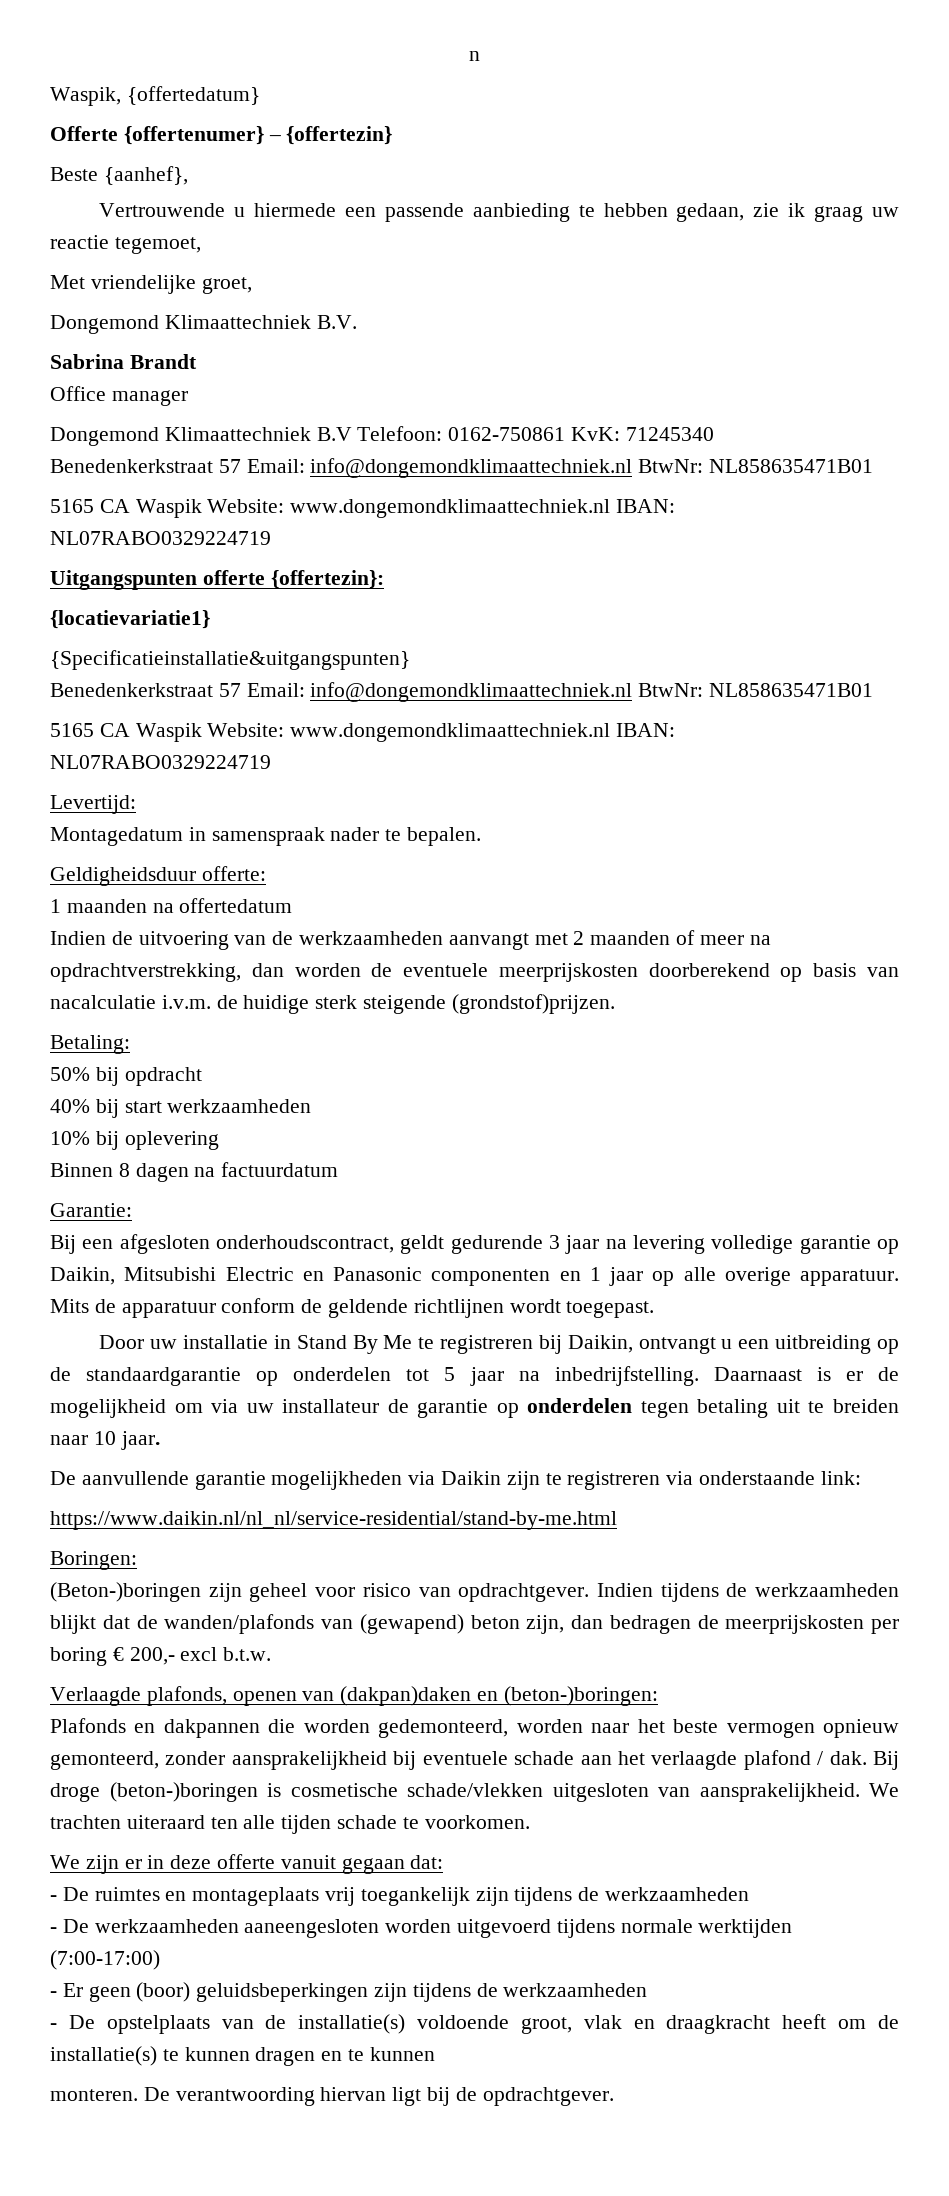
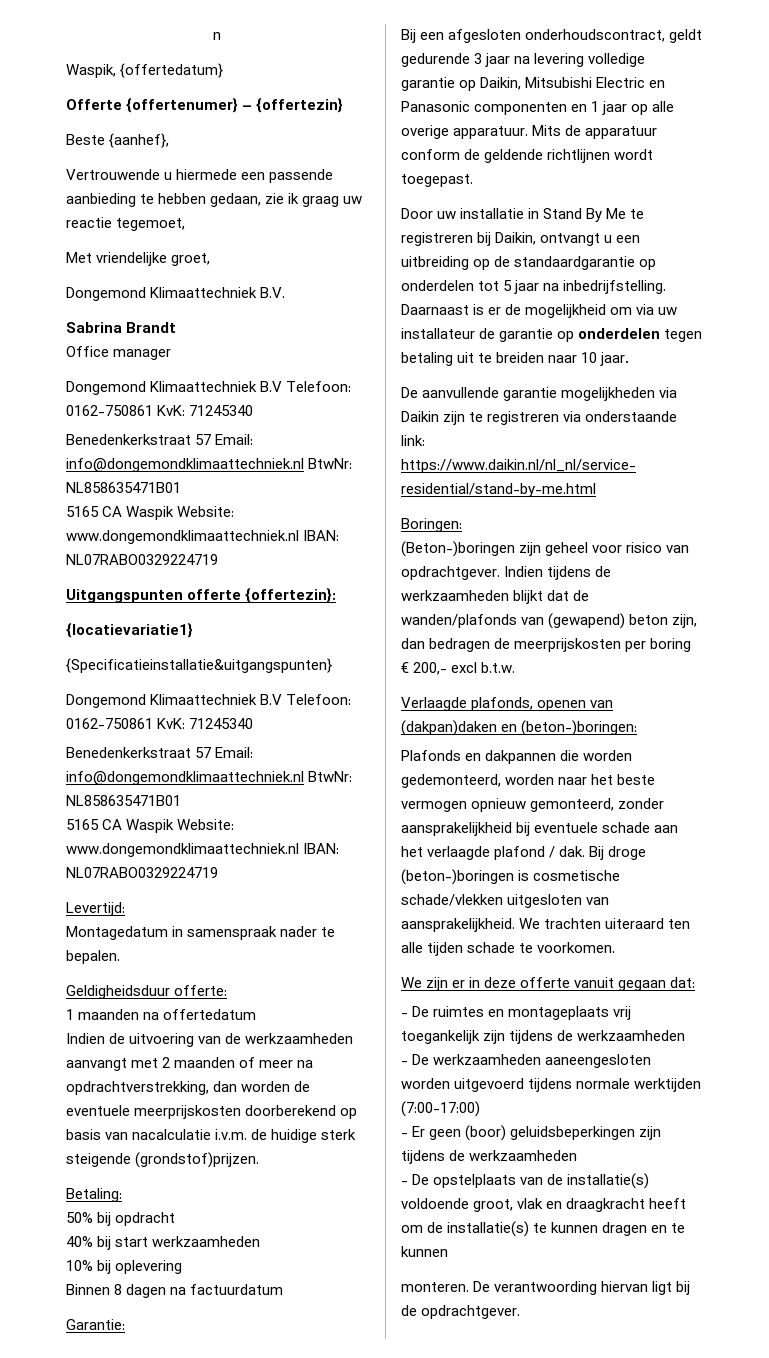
  {Specificatieinstallatie&uitgangspunten}
+ Dongemond Klimaattechniek B.V Telefoon: 0162-750861 KvK: 71245340

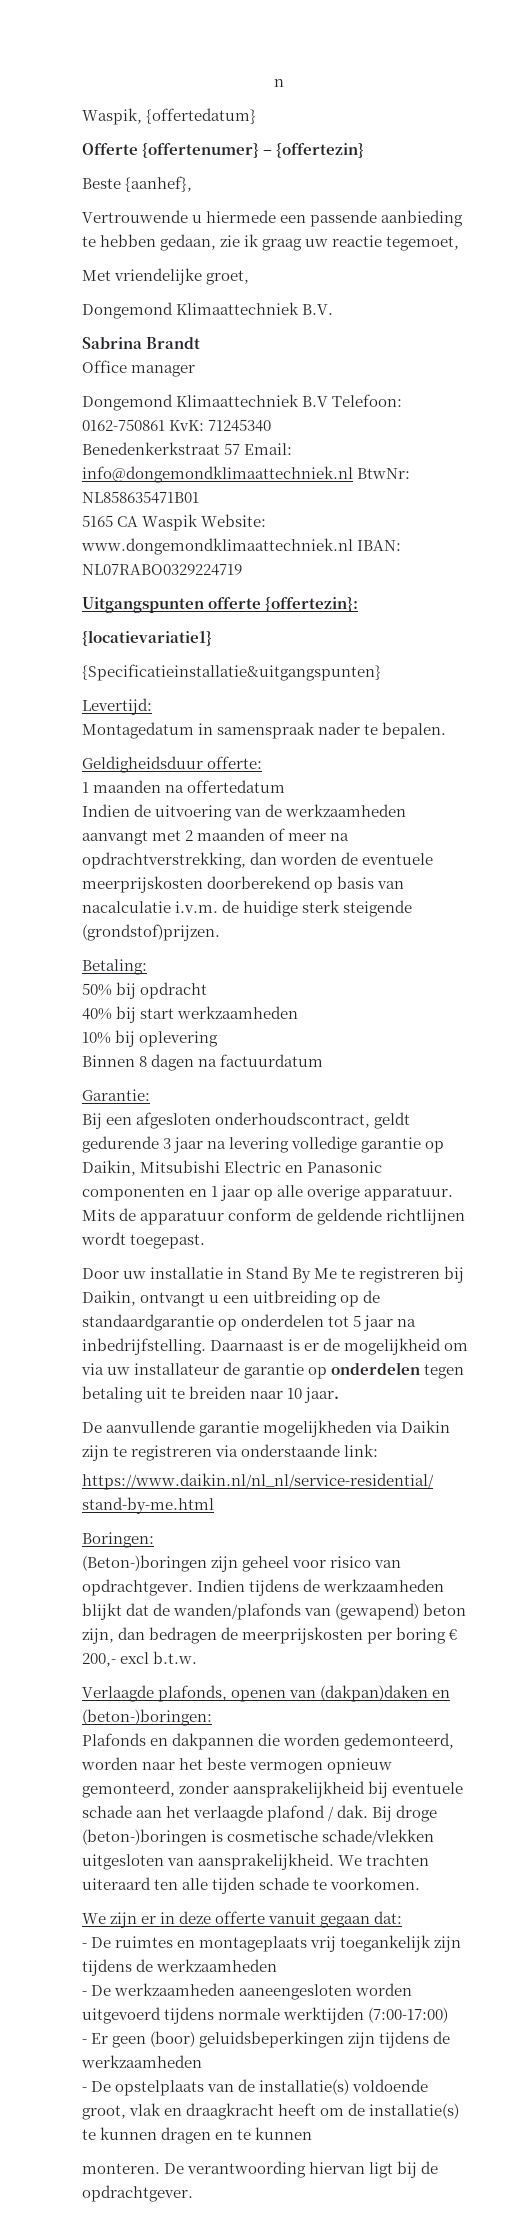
  {Specificatieinstallatie&uitgangspunten}
- Dongemond Klimaattechniek B.V Telefoon: 0162-750861 KvK: 71245340
- Benedenkerkstraat 57 Email: info@dongemondklimaattechniek.nl BtwNr: NL858635471B01
- 5165 CA Waspik Website: www.dongemondklimaattechniek.nl IBAN: NL07RABO0329224719

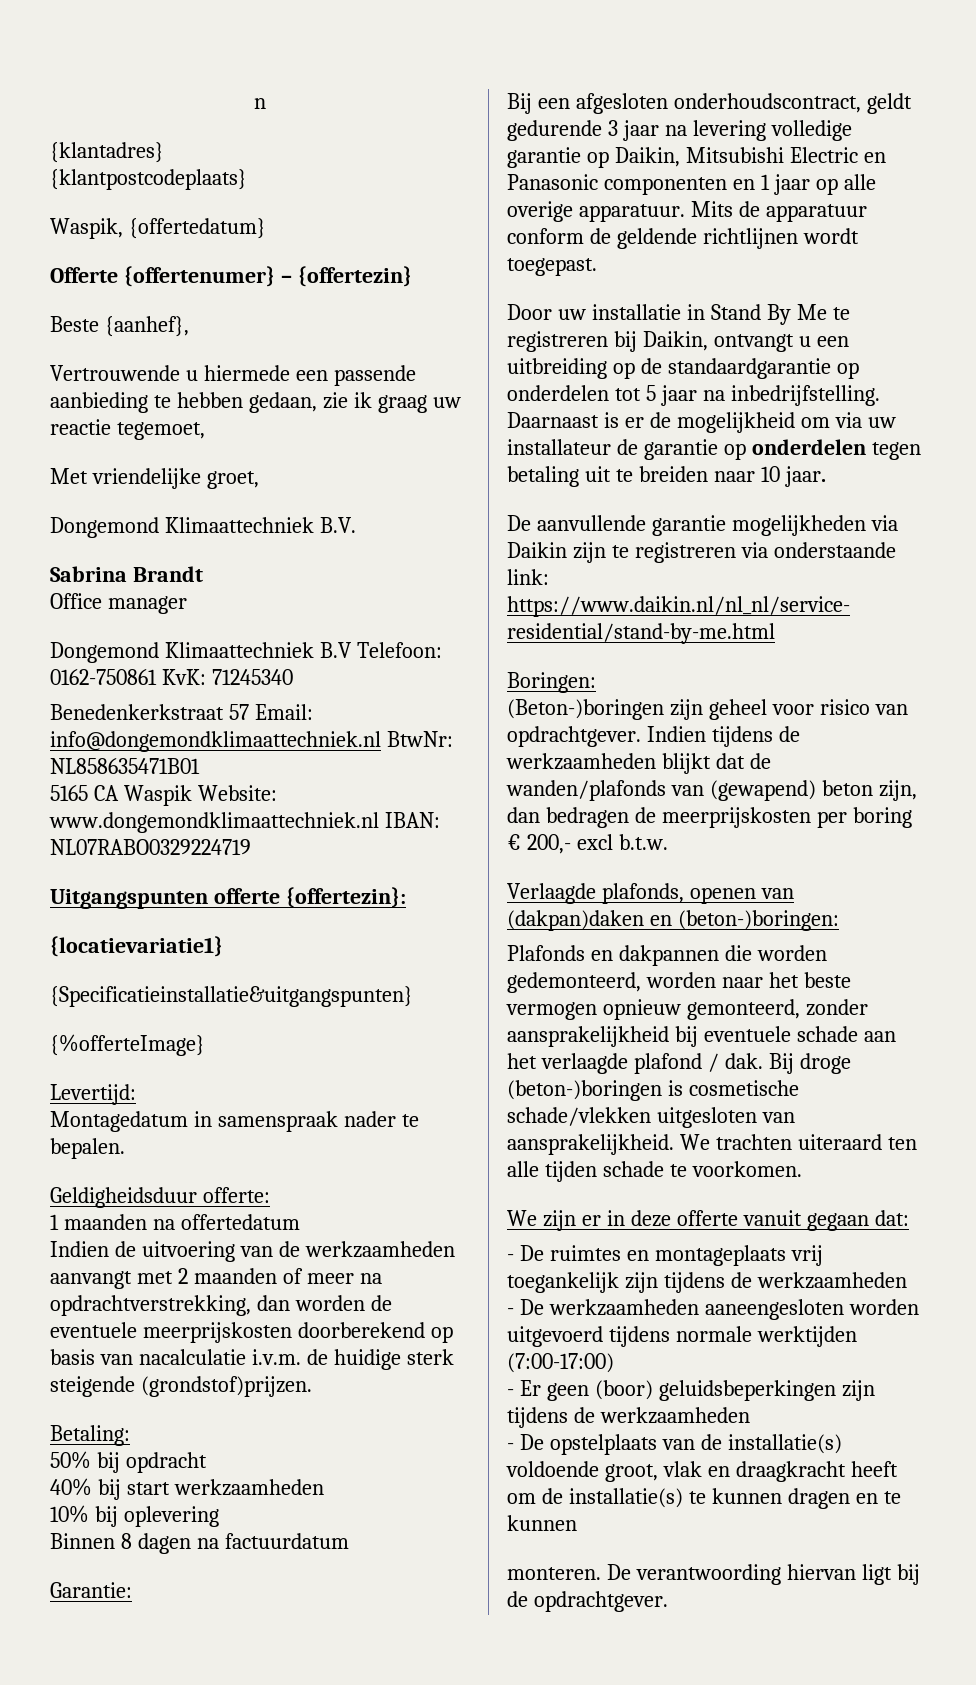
+ {klantadres}
+ {klantpostcodeplaats}
+ {%offerteImage}

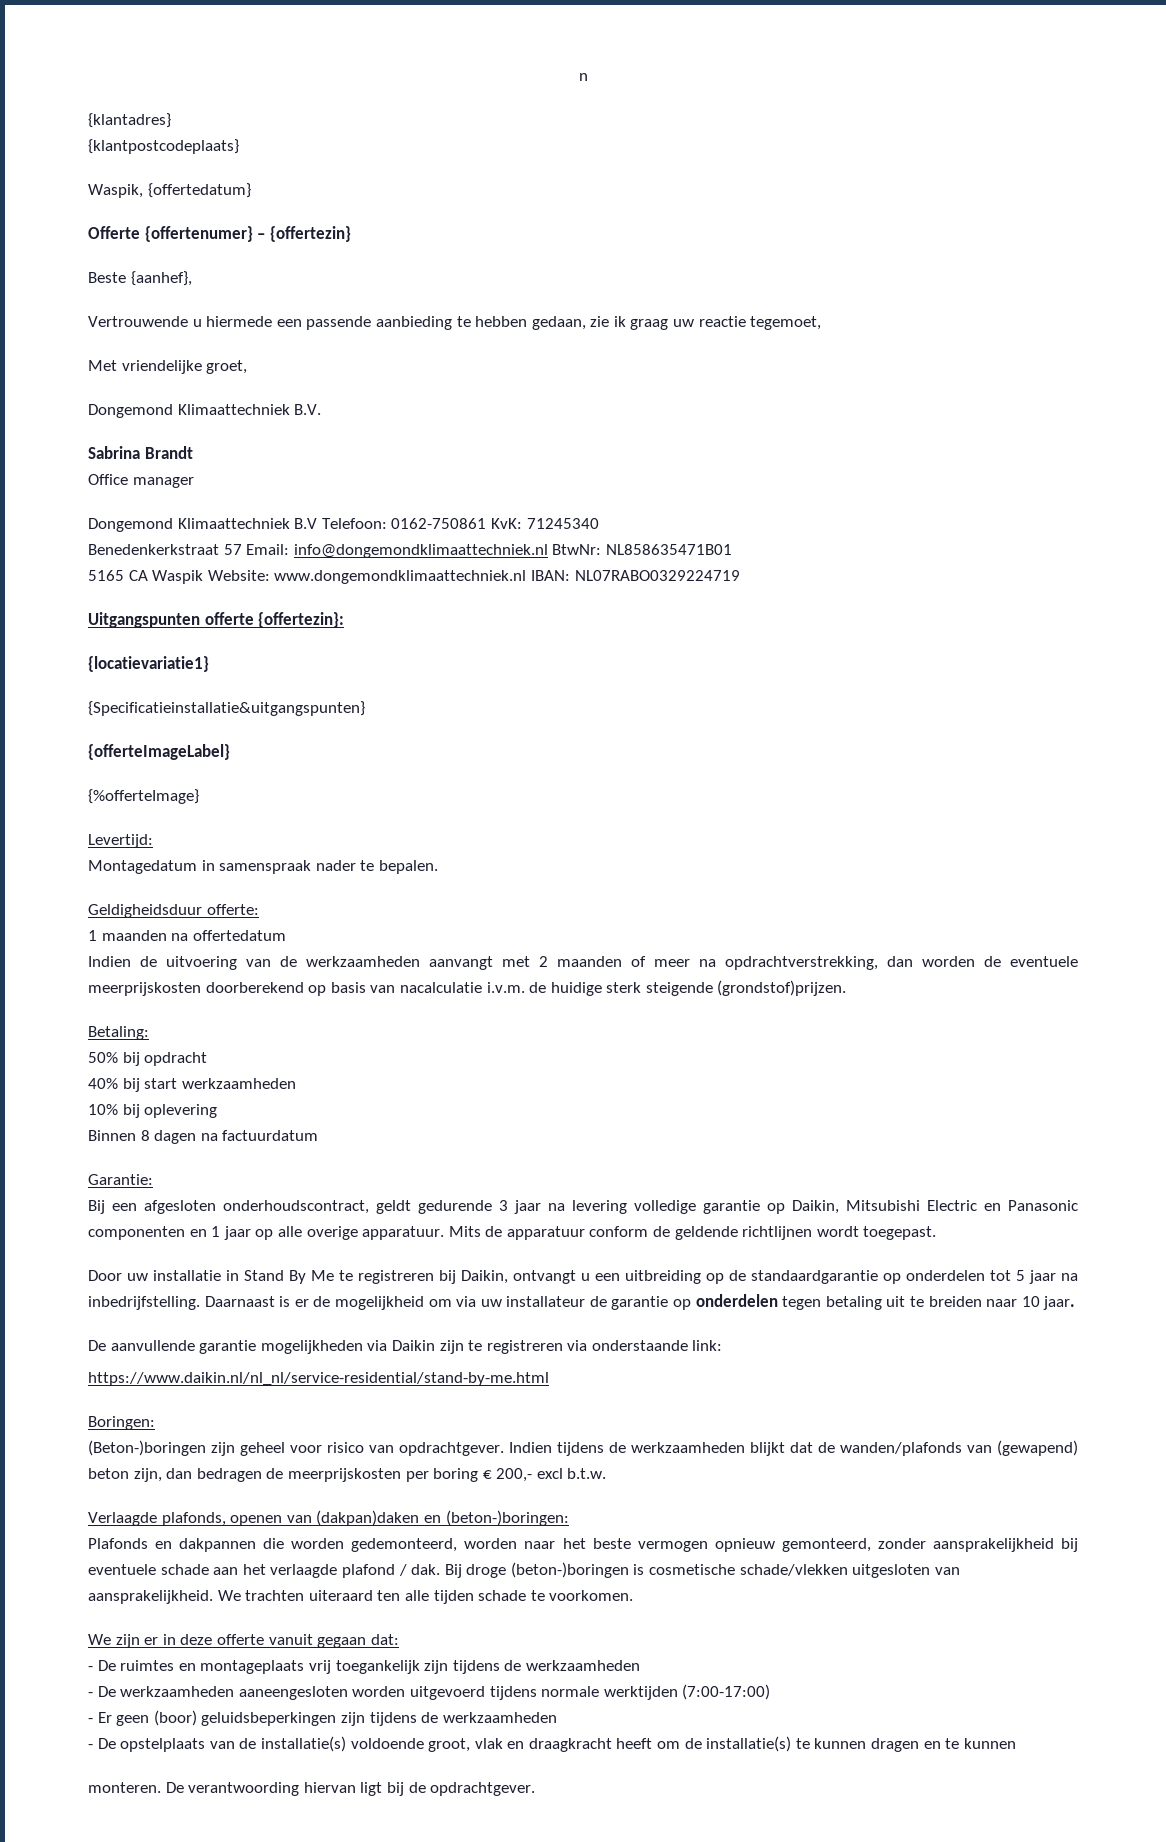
+ {offerteImageLabel}

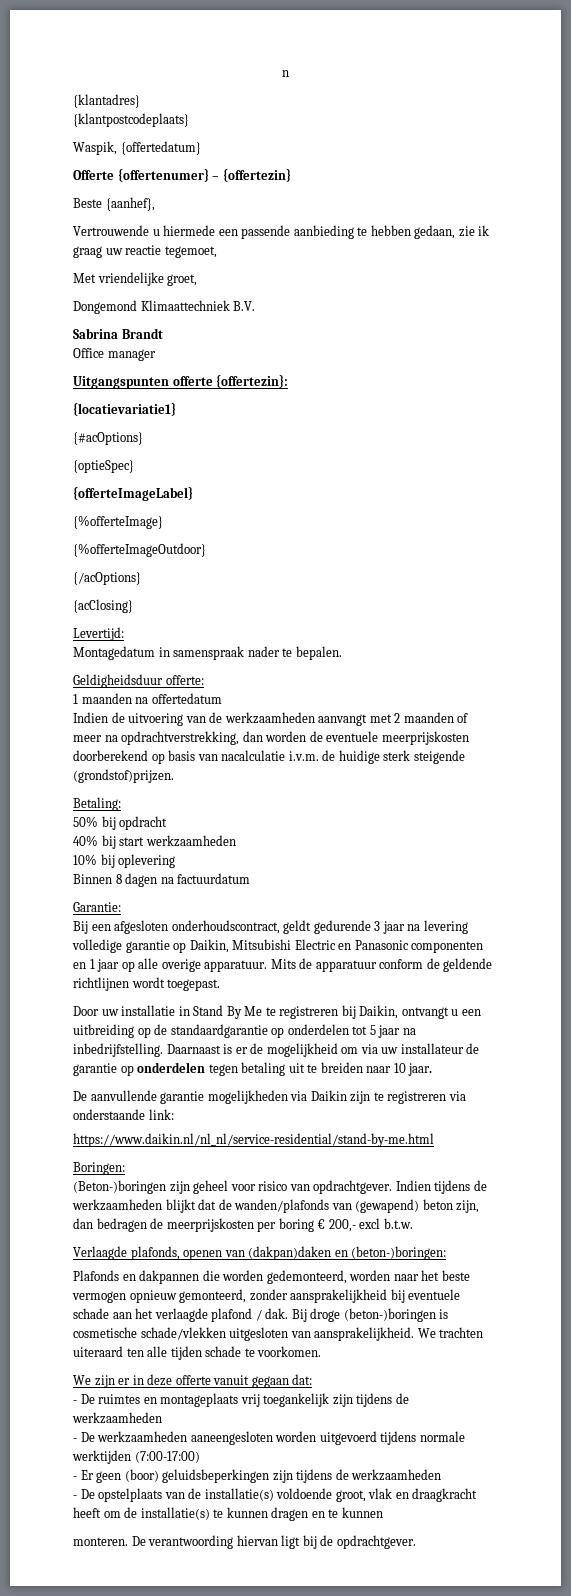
- Dongemond Klimaattechniek B.V Telefoon: 0162-750861 KvK: 71245340
- Benedenkerkstraat 57 Email: info@dongemondklimaattechniek.nl BtwNr: NL858635471B01
- 5165 CA Waspik Website: www.dongemondklimaattechniek.nl IBAN: NL07RABO0329224719
- {Specificatieinstallatie&uitgangspunten}
+ {#acOptions}
+ {optieSpec}
+ {%offerteImageOutdoor}
+ {/acOptions}
+ {acClosing}

